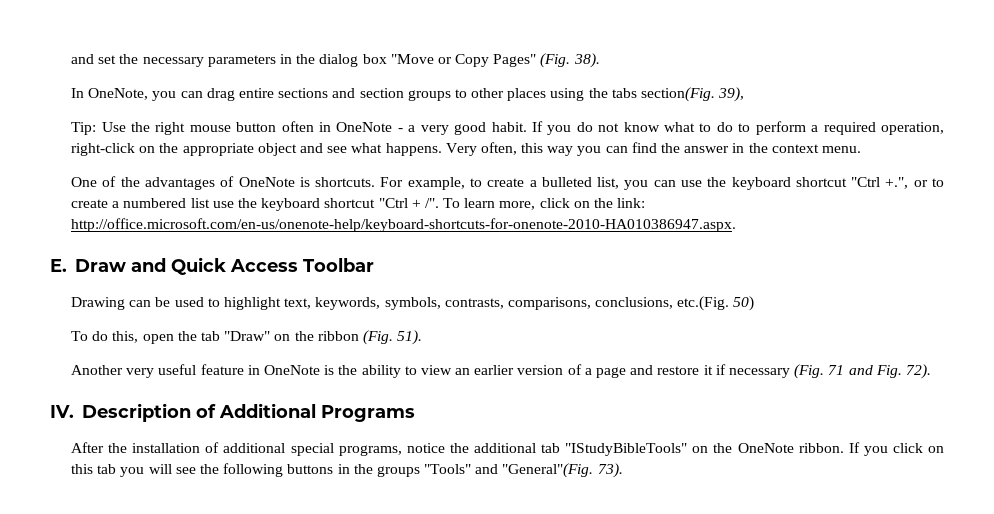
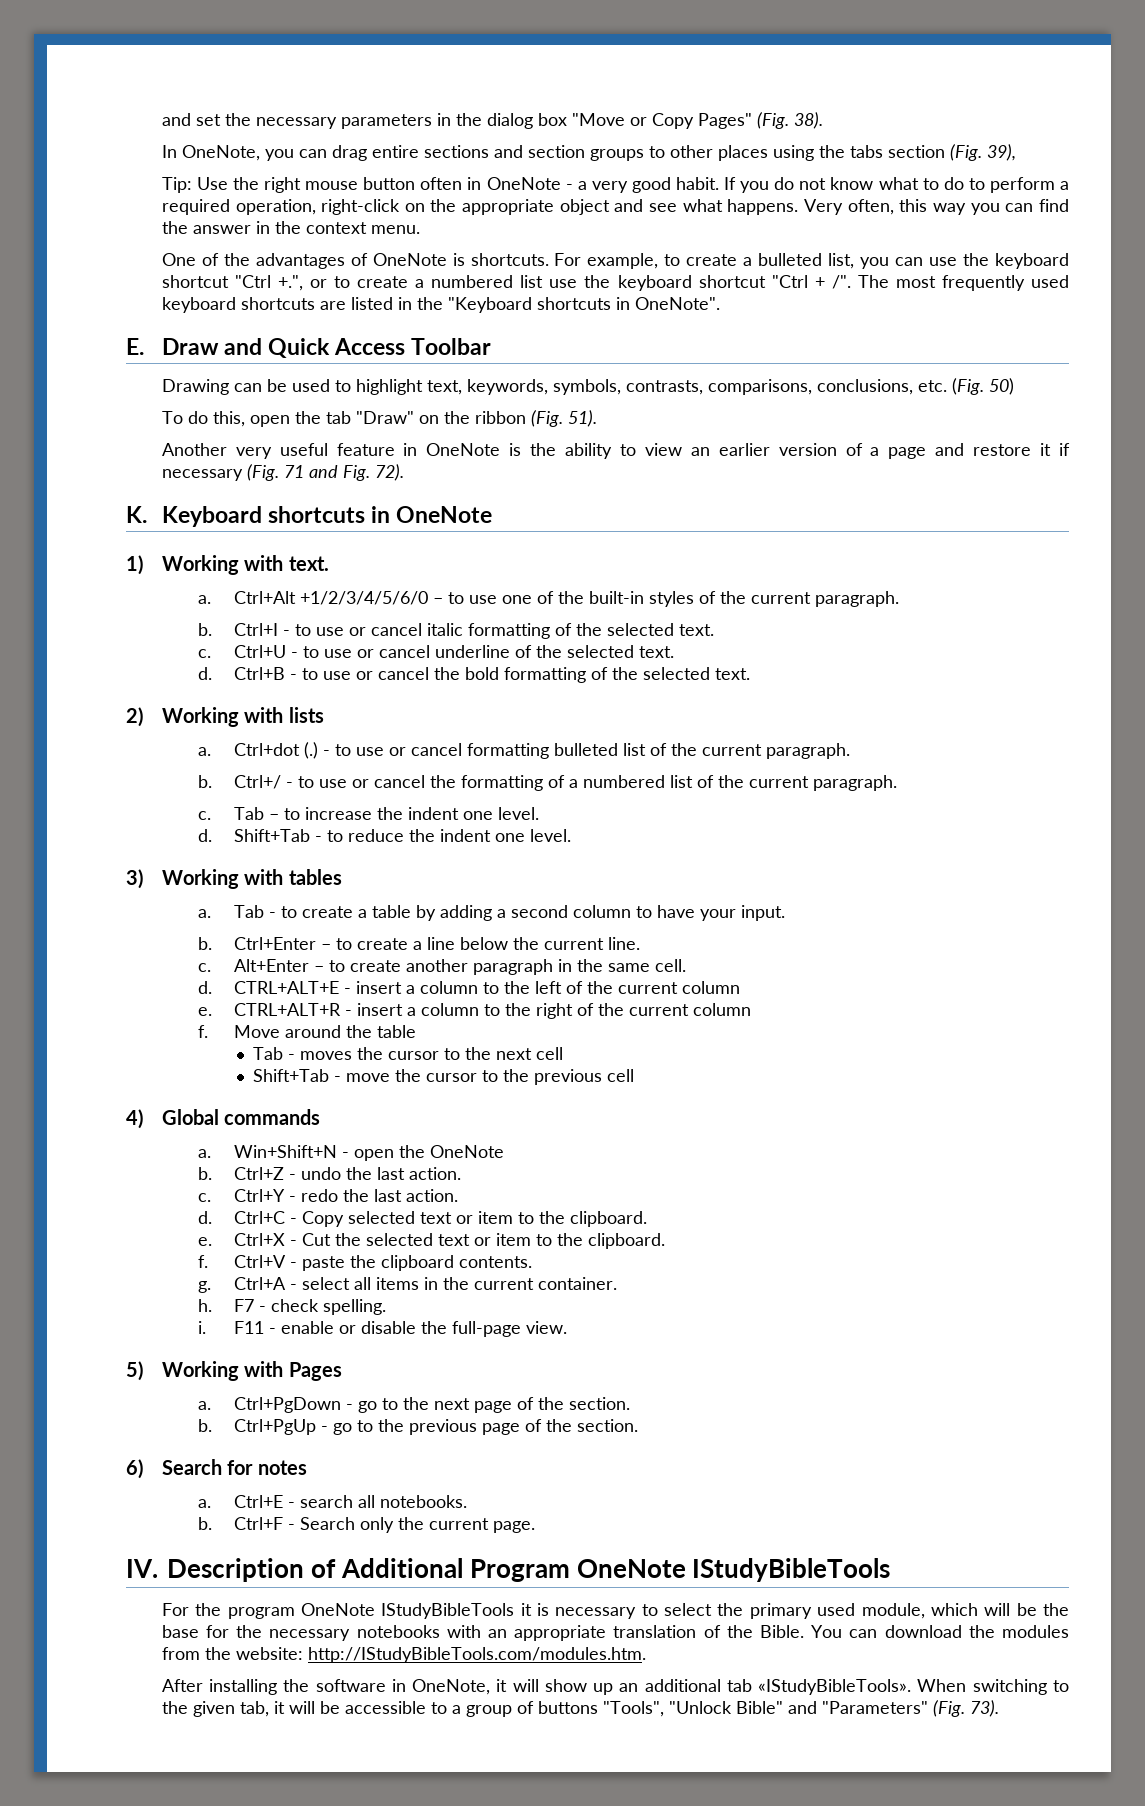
- In OneNote, you can drag entire sections and section groups to other places using the tabs section(Fig. 39),
+ In OneNote, you can drag entire sections and section groups to other places using the tabs section (Fig. 39),
- To learn more, click on the link: http://office.microsoft.com/en-us/onenote-help/keyboard-shortcuts-for-onenote-2010-HA010386947.aspx.
+ The most frequently used keyboard shortcuts are listed in the "Keyboard shortcuts in OneNote".
- Drawing can be used to highlight text, keywords, symbols, contrasts, comparisons, conclusions, etc.(Fig. 50)
+ Drawing can be used to highlight text, keywords, symbols, contrasts, comparisons, conclusions, etc. (Fig. 50)
- IV. Description of Additional Programs
- After the installation of additional special programs, notice the additional tab "IStudyBibleTools" on the OneNote ribbon. If you click on this tab you will see the following buttons in the groups "Tools" and "General"(Fig. 73).
+ K. Keyboard shortcuts in OneNote
+ 1) Working with text.
+ a. Ctrl+Alt +1/2/3/4/5/6/0 – to use one of the built-in styles of the current paragraph.
+ b. Ctrl+I - to use or cancel italic formatting of the selected text.
+ c. Ctrl+U - to use or cancel underline of the selected text.
+ d. Ctrl+B - to use or cancel the bold formatting of the selected text.
+ 2) Working with lists
+ a. Ctrl+dot (.) - to use or cancel formatting bulleted list of the current paragraph.
+ b. Ctrl+/ - to use or cancel the formatting of a numbered list of the current paragraph.
+ c. Tab – to increase the indent one level.
+ d. Shift+Tab - to reduce the indent one level.
+ 3) Working with tables
+ a. Tab - to create a table by adding a second column to have your input.
+ b. Ctrl+Enter – to create a line below the current line.
+ c. Alt+Enter – to create another paragraph in the same cell.
+ d. CTRL+ALT+E - insert a column to the left of the current column
+ e. CTRL+ALT+R - insert a column to the right of the current column
+ f. Move around the table
+ Tab - moves the cursor to the next cell
+ Shift+Tab - move the cursor to the previous cell
+ 4) Global commands
+ a. Win+Shift+N - open the OneNote
+ b. Ctrl+Z - undo the last action.
+ c. Ctrl+Y - redo the last action.
+ d. Ctrl+C - Copy selected text or item to the clipboard.
+ e. Ctrl+X - Cut the selected text or item to the clipboard.
+ f. Ctrl+V - paste the clipboard contents.
+ g. Ctrl+A - select all items in the current container.
+ h. F7 - check spelling.
+ i. F11 - enable or disable the full-page view.
+ 5) Working with Pages
+ a. Ctrl+PgDown - go to the next page of the section.
+ b. Ctrl+PgUp - go to the previous page of the section.
+ 6) Search for notes
+ a. Ctrl+E - search all notebooks.
+ b. Ctrl+F - Search only the current page.
+ IV. Description of Additional Program OneNote IStudyBibleTools
+ For the program OneNote IStudyBibleTools it is necessary to select the primary used module, which will be the base for the necessary notebooks with an appropriate translation of the Bible. You can download the modules from the website: http://IStudyBibleTools.com/modules.htm.
+ After installing the software in OneNote, it will show up an additional tab «IStudyBibleTools». When switching to the given tab, it will be accessible to a group of buttons "Tools", "Unlock Bible" and "Parameters" (Fig. 73).

